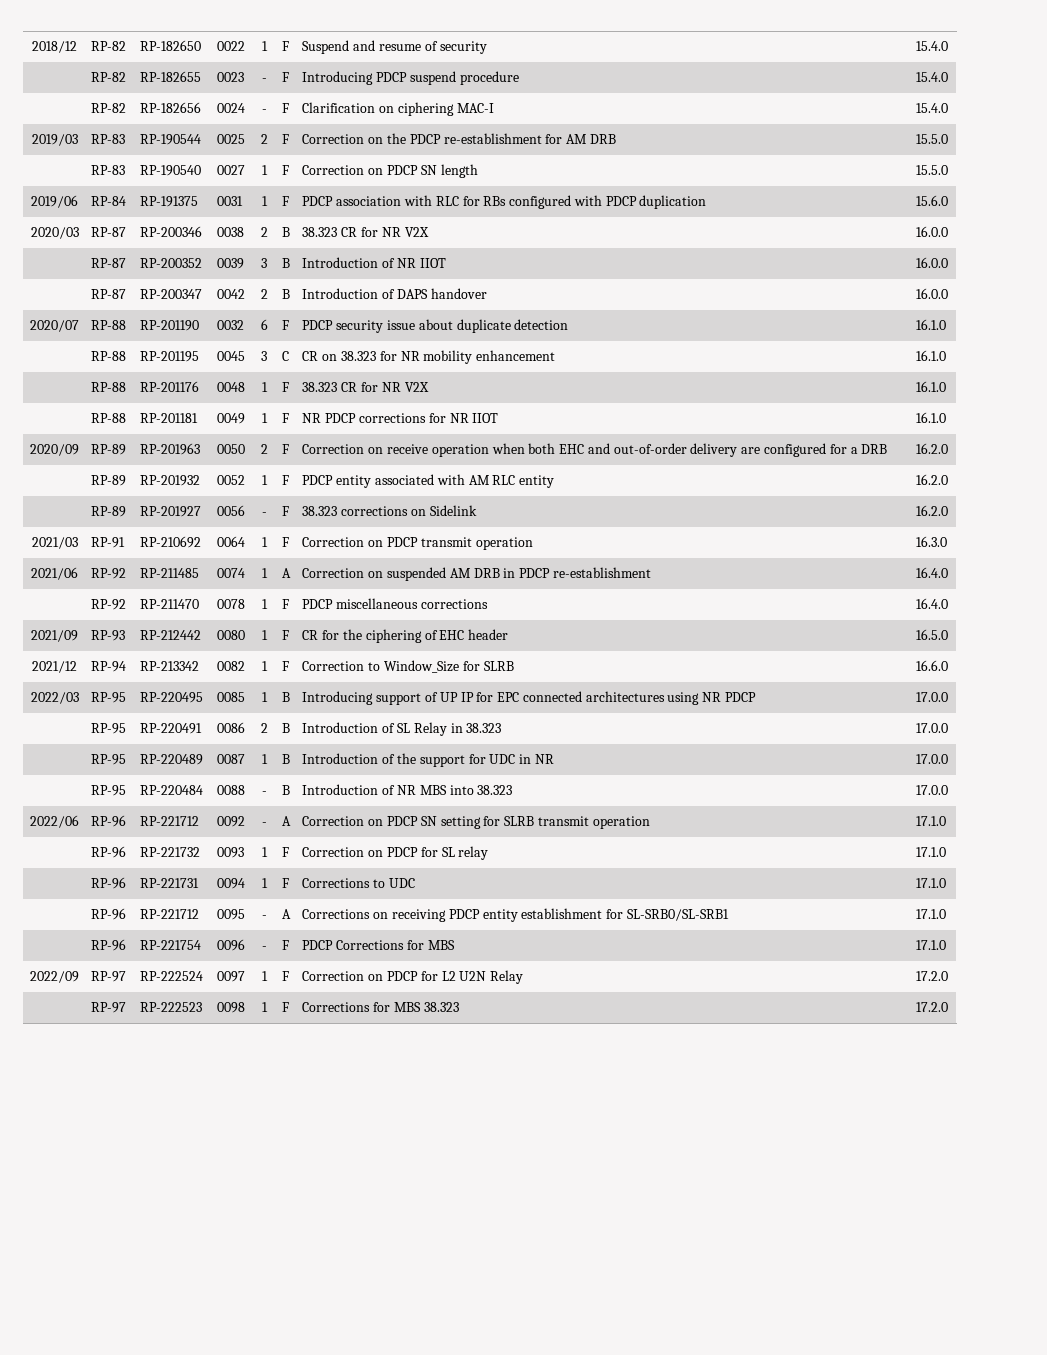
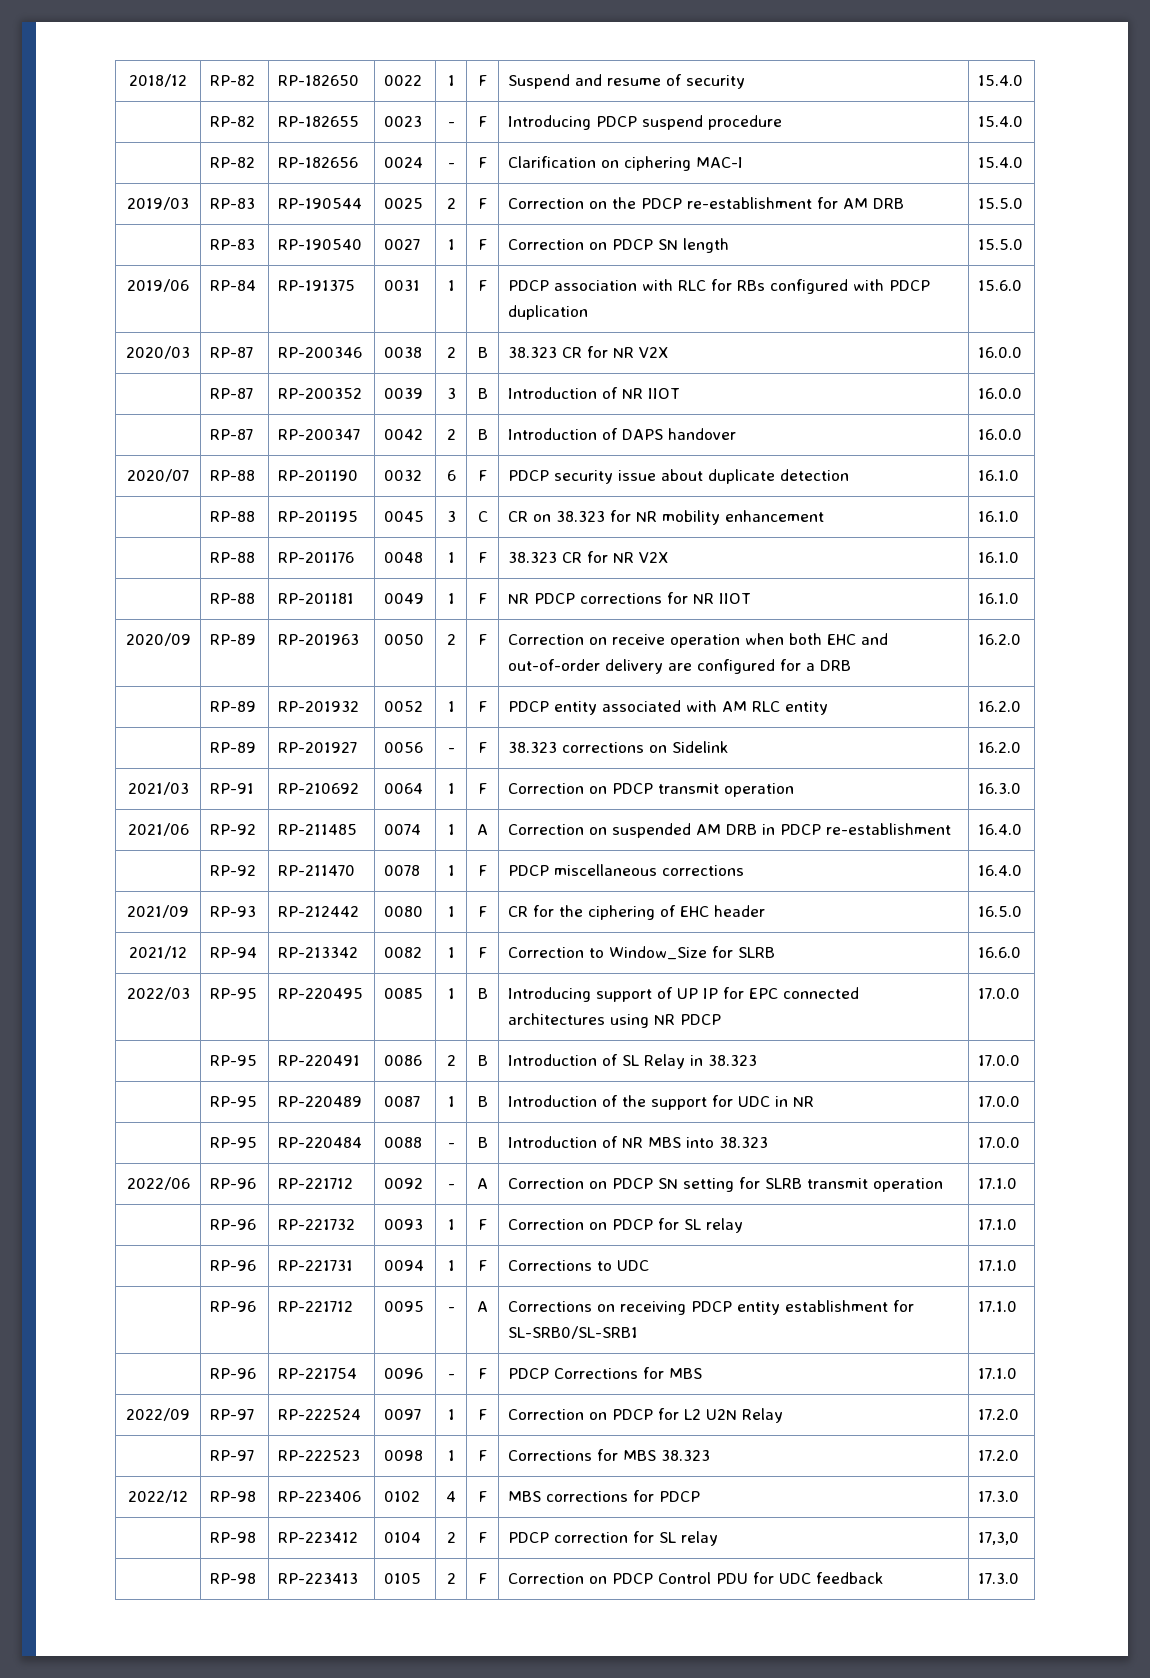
+ 2022/12 | RP-98 | RP-223406 | 0102 | 4 | F | MBS corrections for PDCP | 17.3.0
+ | RP-98 | RP-223412 | 0104 | 2 | F | PDCP correction for SL relay | 17,3,0
+ | RP-98 | RP-223413 | 0105 | 2 | F | Correction on PDCP Control PDU for UDC feedback | 17.3.0

